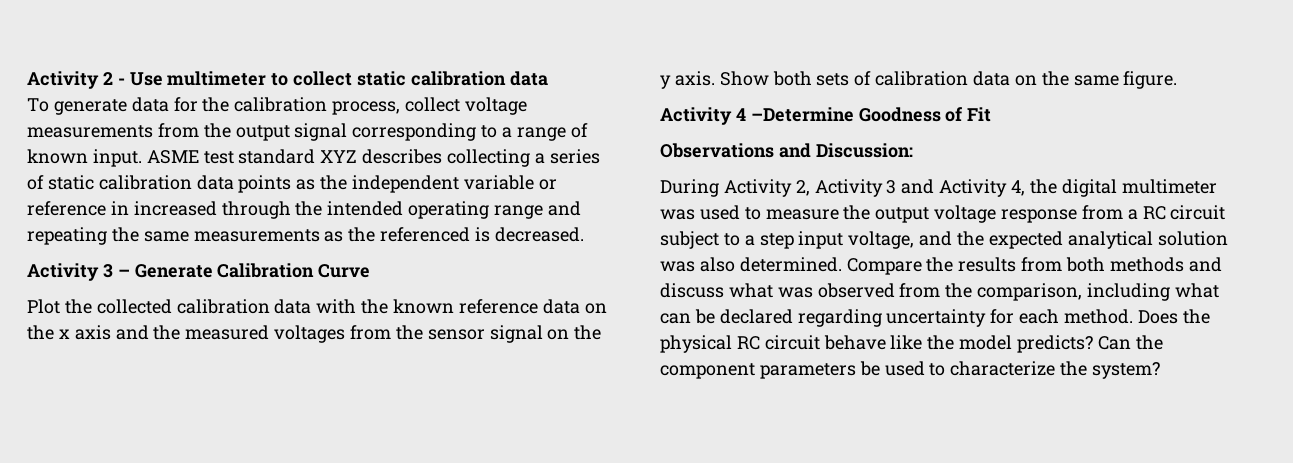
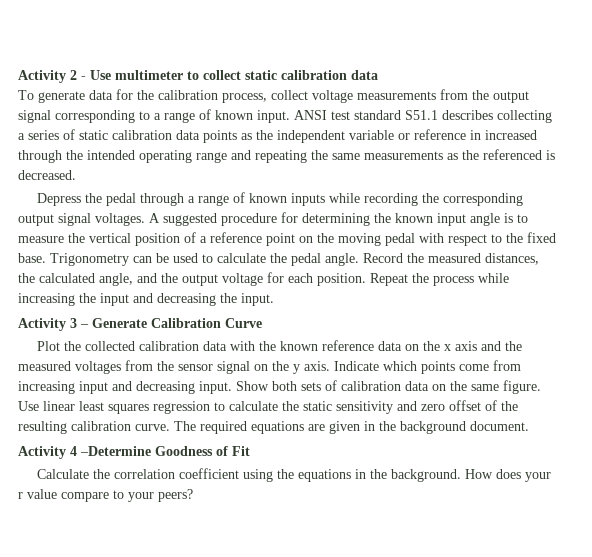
- ASME test standard XYZ describes collecting a series of static calibration data points as the independent variable or reference in increased through the intended operating range and repeating the same measurements as the referenced is decreased.
+ ANSI test standard S51.1 describes collecting a series of static calibration data points as the independent variable or reference in increased through the intended operating range and repeating the same measurements as the referenced is decreased.
+ Depress the pedal through a range of known inputs while recording the corresponding output signal voltages. A suggested procedure for determining the known input angle is to measure the vertical position of a reference point on the moving pedal with respect to the fixed base. Trigonometry can be used to calculate the pedal angle. Record the measured distances, the calculated angle, and the output voltage for each position. Repeat the process while increasing the input and decreasing the input.
+ Indicate which points come from increasing input and decreasing input.
+ Use linear least squares regression to calculate the static sensitivity and zero offset of the resulting calibration curve. The required equations are given in the background document.
- Observations and Discussion:
- During Activity 2, Activity 3 and Activity 4, the digital multimeter was used to measure the output voltage response from a RC circuit subject to a step input voltage, and the expected analytical solution was also determined. Compare the results from both methods and discuss what was observed from the comparison, including what can be declared regarding uncertainty for each method. Does the physical RC circuit behave like the model predicts? Can the component parameters be used to characterize the system?
+ Calculate the correlation coefficient using the equations in the background. How does your r value compare to your peers?

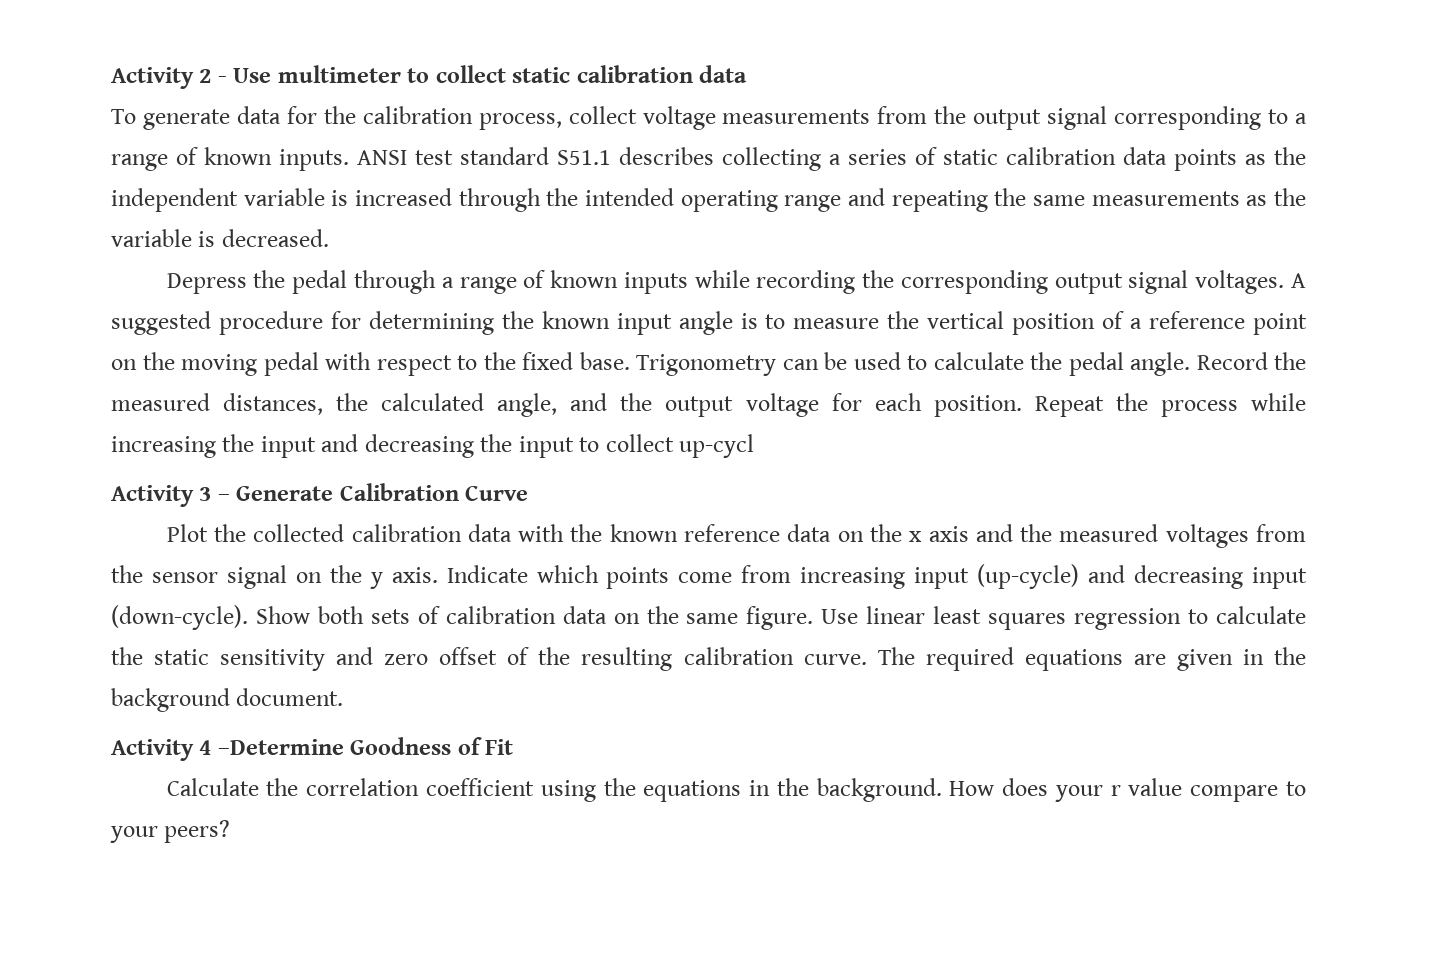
- To generate data for the calibration process, collect voltage measurements from the output signal corresponding to a range of known input.
+ To generate data for the calibration process, collect voltage measurements from the output signal corresponding to a range of known inputs.
- ANSI test standard S51.1 describes collecting a series of static calibration data points as the independent variable or reference in increased through the intended operating range and repeating the same measurements as the referenced is decreased.
+ ANSI test standard S51.1 describes collecting a series of static calibration data points as the independent variable is increased through the intended operating range and repeating the same measurements as the variable is decreased.
- Repeat the process while increasing the input and decreasing the input.
+ Repeat the process while increasing the input and decreasing the input to collect up-cycl
- Indicate which points come from increasing input and decreasing input.
+ Indicate which points come from increasing input (up-cycle) and decreasing input (down-cycle).

